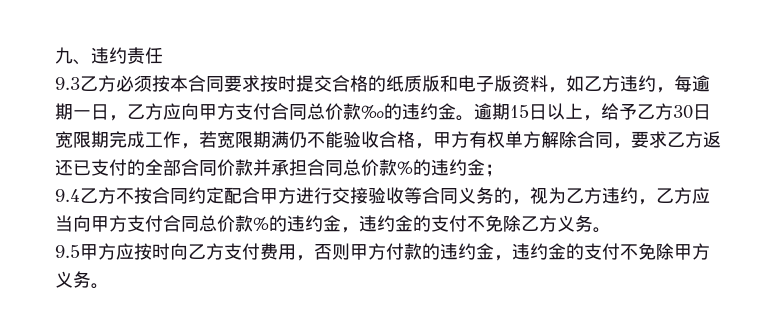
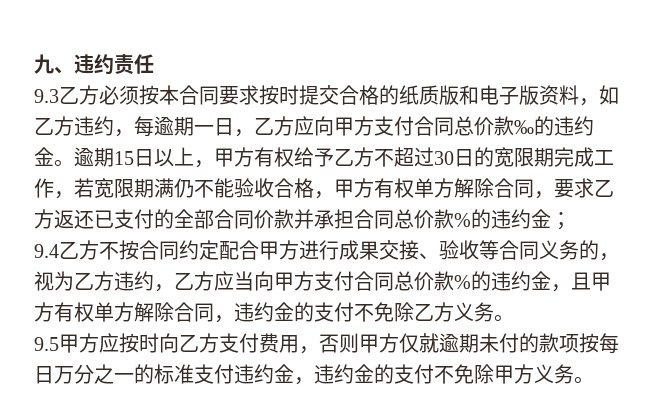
- 逾期15日以上，给予乙方30日宽限期完成工作，若宽限期满仍不能验收合格，甲方有权单方解除合同，要求乙方返还已支付的全部合同价款并承担合同总价款%的违约金；
+ 逾期15日以上，甲方有权给予乙方不超过30日的宽限期完成工作，若宽限期满仍不能验收合格，甲方有权单方解除合同，要求乙方返还已支付的全部合同价款并承担合同总价款%的违约金；
- 9.4乙方不按合同约定配合甲方进行交接验收等合同义务的，视为乙方违约，乙方应当向甲方支付合同总价款%的违约金，违约金的支付不免除乙方义务。
+ 9.4乙方不按合同约定配合甲方进行成果交接、验收等合同义务的，视为乙方违约，乙方应当向甲方支付合同总价款%的违约金，且甲方有权单方解除合同，违约金的支付不免除乙方义务。
- 9.5甲方应按时向乙方支付费用，否则甲方付款的违约金，违约金的支付不免除甲方义务。
+ 9.5甲方应按时向乙方支付费用，否则甲方仅就逾期未付的款项按每日万分之一的标准支付违约金，违约金的支付不免除甲方义务。

